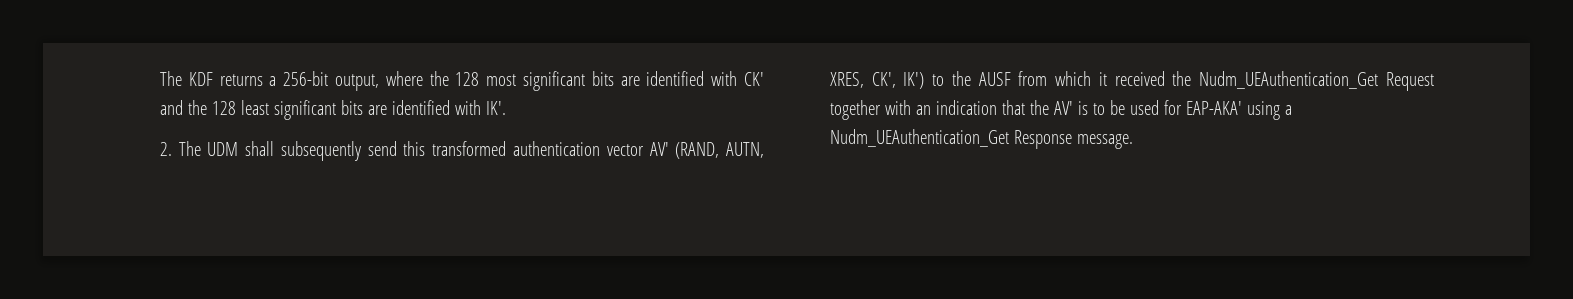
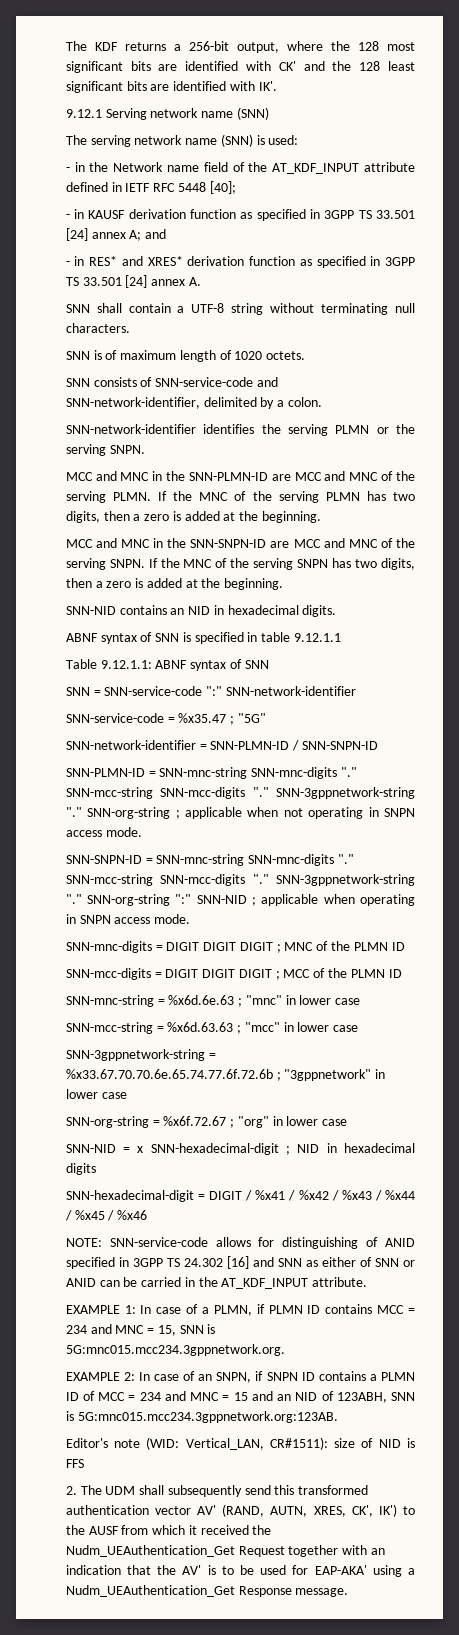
+ 9.12.1 Serving network name (SNN)
+ The serving network name (SNN) is used:
+ - in the Network name field of the AT_KDF_INPUT attribute defined in IETF RFC 5448 [40];
+ - in KAUSF derivation function as specified in 3GPP TS 33.501 [24] annex A; and
+ - in RES* and XRES* derivation function as specified in 3GPP TS 33.501 [24] annex A.
+ SNN shall contain a UTF-8 string without terminating null characters.
+ SNN is of maximum length of 1020 octets.
+ SNN consists of SNN-service-code and SNN-network-identifier, delimited by a colon.
+ SNN-network-identifier identifies the serving PLMN or the serving SNPN.
+ MCC and MNC in the SNN-PLMN-ID are MCC and MNC of the serving PLMN. If the MNC of the serving PLMN has two digits, then a zero is added at the beginning.
+ MCC and MNC in the SNN-SNPN-ID are MCC and MNC of the serving SNPN. If the MNC of the serving SNPN has two digits, then a zero is added at the beginning.
+ SNN-NID contains an NID in hexadecimal digits.
+ ABNF syntax of SNN is specified in table 9.12.1.1
+ Table 9.12.1.1: ABNF syntax of SNN
+ SNN = SNN-service-code ":" SNN-network-identifier
+ SNN-service-code = %x35.47 ; "5G"
+ SNN-network-identifier = SNN-PLMN-ID / SNN-SNPN-ID
+ SNN-PLMN-ID = SNN-mnc-string SNN-mnc-digits "." SNN-mcc-string SNN-mcc-digits "." SNN-3gppnetwork-string "." SNN-org-string ; applicable when not operating in SNPN access mode.
+ SNN-SNPN-ID = SNN-mnc-string SNN-mnc-digits "." SNN-mcc-string SNN-mcc-digits "." SNN-3gppnetwork-string "." SNN-org-string ":" SNN-NID ; applicable when operating in SNPN access mode.
+ SNN-mnc-digits = DIGIT DIGIT DIGIT ; MNC of the PLMN ID
+ SNN-mcc-digits = DIGIT DIGIT DIGIT ; MCC of the PLMN ID
+ SNN-mnc-string = %x6d.6e.63 ; "mnc" in lower case
+ SNN-mcc-string = %x6d.63.63 ; "mcc" in lower case
+ SNN-3gppnetwork-string = %x33.67.70.70.6e.65.74.77.6f.72.6b ; "3gppnetwork" in lower case
+ SNN-org-string = %x6f.72.67 ; "org" in lower case
+ SNN-NID = x SNN-hexadecimal-digit ; NID in hexadecimal digits
+ SNN-hexadecimal-digit = DIGIT / %x41 / %x42 / %x43 / %x44 / %x45 / %x46
+ NOTE: SNN-service-code allows for distinguishing of ANID specified in 3GPP TS 24.302 [16] and SNN as either of SNN or ANID can be carried in the AT_KDF_INPUT attribute.
+ EXAMPLE 1: In case of a PLMN, if PLMN ID contains MCC = 234 and MNC = 15, SNN is 5G:mnc015.mcc234.3gppnetwork.org.
+ EXAMPLE 2: In case of an SNPN, if SNPN ID contains a PLMN ID of MCC = 234 and MNC = 15 and an NID of 123ABH, SNN is 5G:mnc015.mcc234.3gppnetwork.org:123AB.
+ Editor's note (WID: Vertical_LAN, CR#1511): size of NID is FFS

